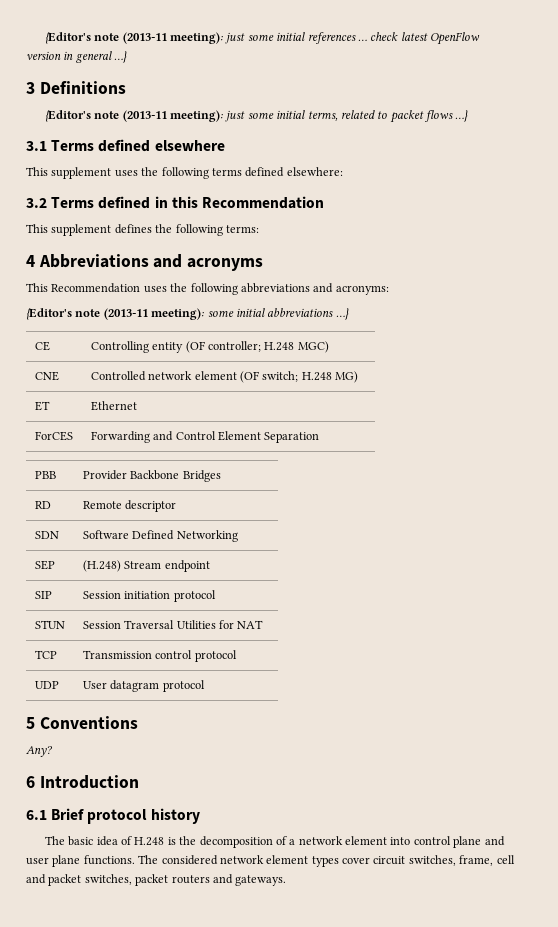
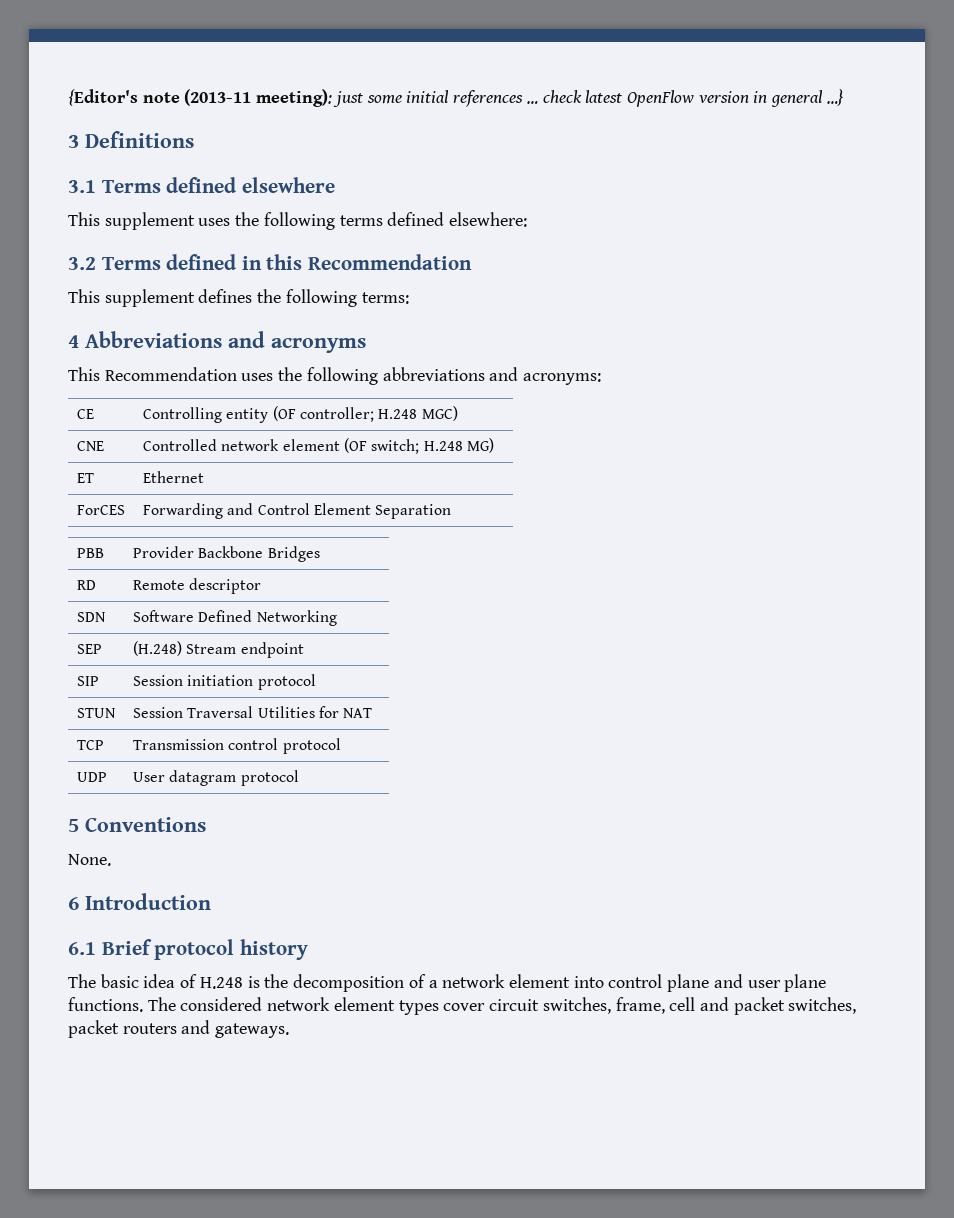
- {Editor's note (2013-11 meeting): just some initial terms, related to packet flows …}
- {Editor's note (2013-11 meeting): some initial abbreviations …}
- Any?
+ None.

